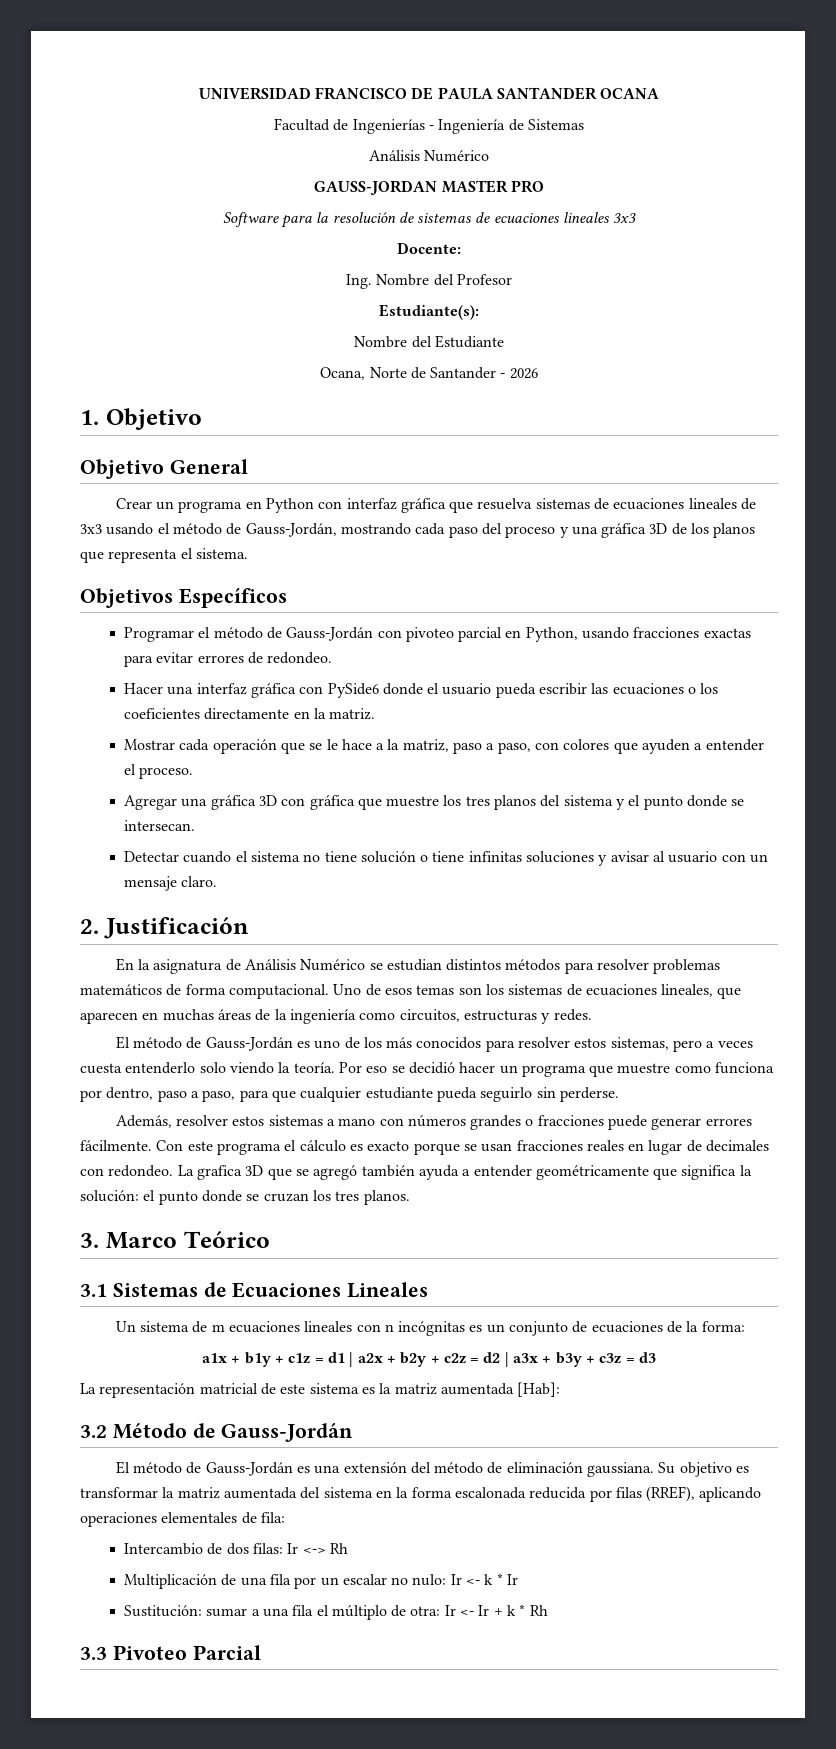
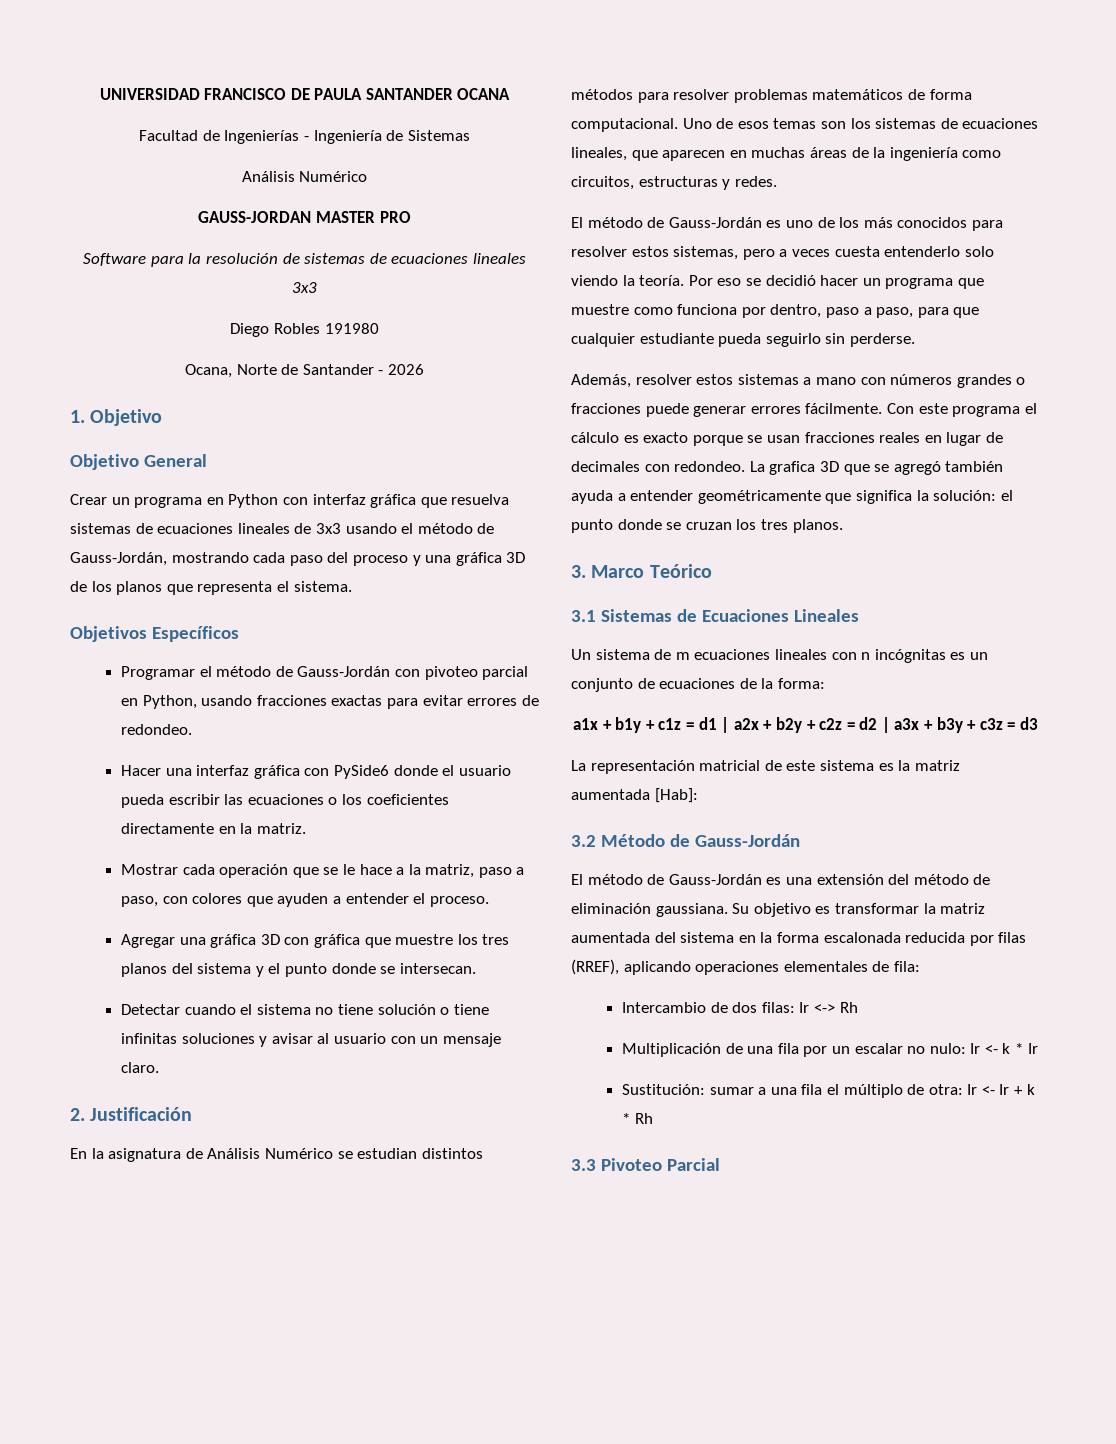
- Docente:
- Ing. Nombre del Profesor
- Estudiante(s):
- Nombre del Estudiante
+ Diego Robles 191980

